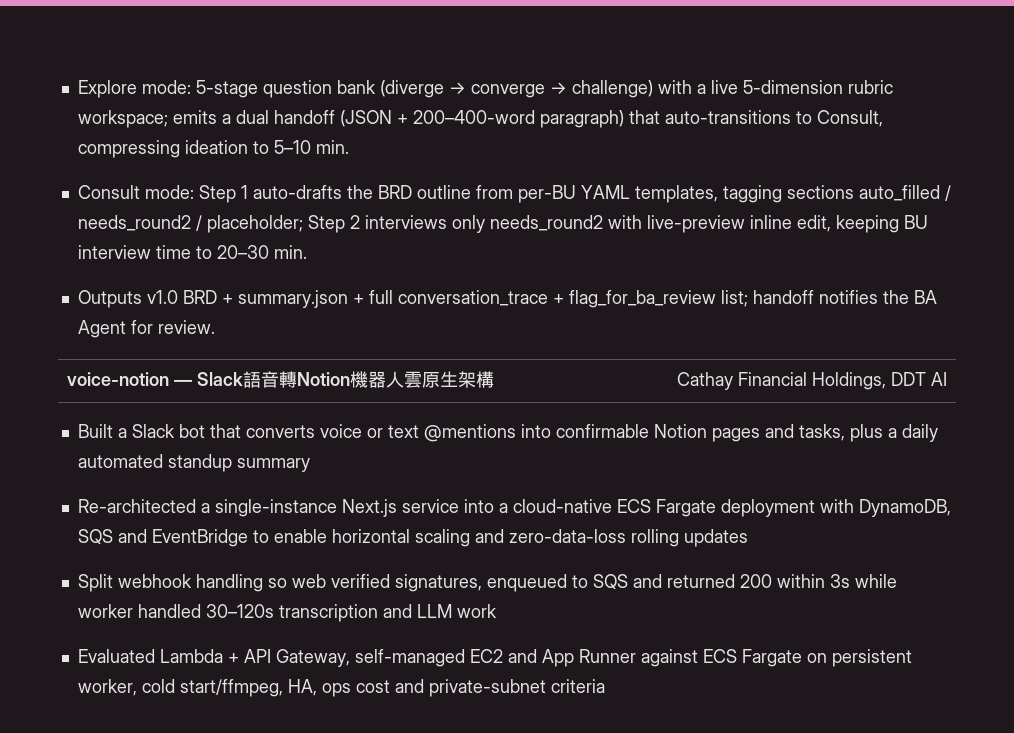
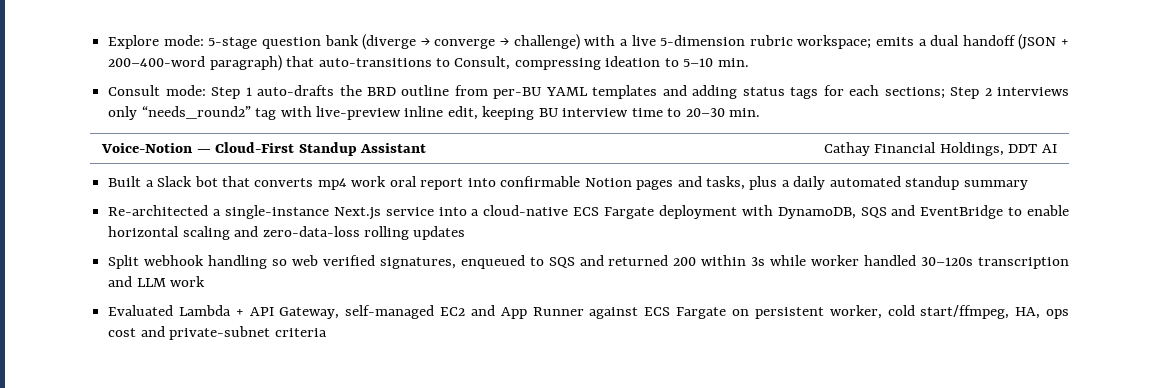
- Consult mode: Step 1 auto-drafts the BRD outline from per-BU YAML templates, tagging sections auto_filled / needs_round2 / placeholder; Step 2 interviews only needs_round2 with live-preview inline edit, keeping BU interview time to 20–30 min.
+ Consult mode: Step 1 auto-drafts the BRD outline from per-BU YAML templates and adding status tags for each sections; Step 2 interviews only “needs_round2” tag with live-preview inline edit, keeping BU interview time to 20–30 min.
- Outputs v1.0 BRD + summary.json + full conversation_trace + flag_for_ba_review list; handoff notifies the BA Agent for review.
- voice-notion — Slack語音轉Notion機器人雲原生架構 | Cathay Financial Holdings, DDT AI
+ Voice-Notion — Cloud-First Standup Assistant | Cathay Financial Holdings, DDT AI
- Built a Slack bot that converts voice or text @mentions into confirmable Notion pages and tasks, plus a daily automated standup summary
+ Built a Slack bot that converts mp4 work oral report into confirmable Notion pages and tasks, plus a daily automated standup summary

